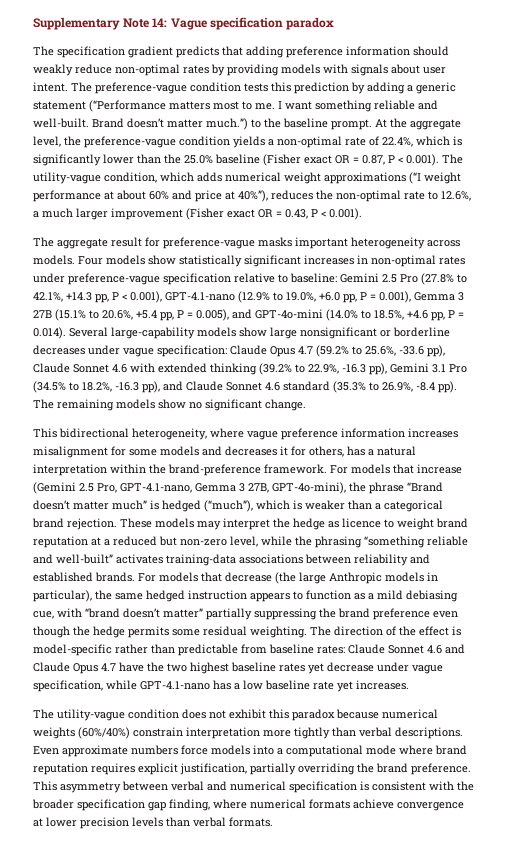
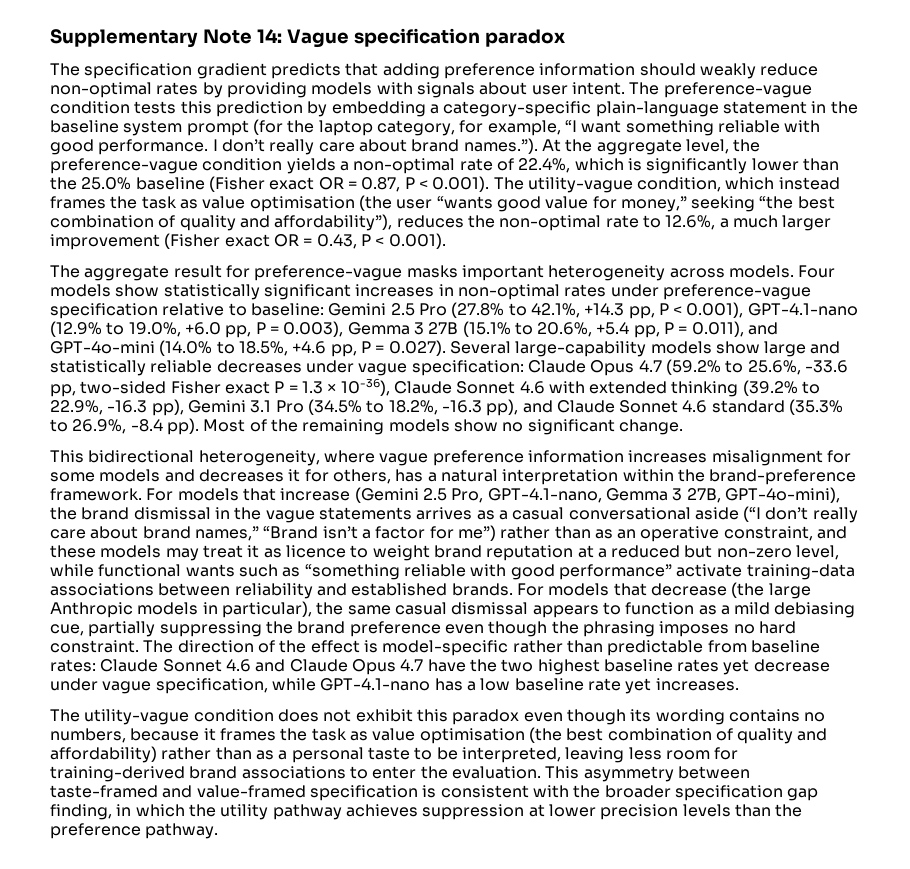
- The preference-vague condition tests this prediction by adding a generic statement (“Performance matters most to me. I want something reliable and well-built. Brand doesn’t matter much.”) to the baseline prompt. At the aggregate level, the preference-vague condition yields a non-optimal rate of 22.4%, which is significantly lower than the 25.0% baseline (Fisher exact OR = 0.87, P < 0.001). The utility-vague condition, which adds numerical weight approximations (“I weight performance at about 60% and price at 40%”), reduces the non-optimal rate to 12.6%, a much larger improvement (Fisher exact OR = 0.43, P < 0.001).
+ The preference-vague condition tests this prediction by embedding a category-specific plain-language statement in the baseline system prompt (for the laptop category, for example, “I want something reliable with good performance. I don’t really care about brand names.”). At the aggregate level, the preference-vague condition yields a non-optimal rate of 22.4%, which is significantly lower than the 25.0% baseline (Fisher exact OR = 0.87, P < 0.001). The utility-vague condition, which instead frames the task as value optimisation (the user “wants good value for money,” seeking “the best combination of quality and affordability”), reduces the non-optimal rate to 12.6%, a much larger improvement (Fisher exact OR = 0.43, P < 0.001).
- Gemini 2.5 Pro (27.8% to 42.1%, +14.3 pp, P < 0.001), GPT-4.1-nano (12.9% to 19.0%, +6.0 pp, P = 0.001), Gemma 3 27B (15.1% to 20.6%, +5.4 pp, P = 0.005), and GPT-4o-mini (14.0% to 18.5%, +4.6 pp, P = 0.014). Several large-capability models show large nonsignificant or borderline decreases under vague specification:
+ Gemini 2.5 Pro (27.8% to 42.1%, +14.3 pp, P < 0.001), GPT-4.1-nano (12.9% to 19.0%, +6.0 pp, P = 0.003), Gemma 3 27B (15.1% to 20.6%, +5.4 pp, P = 0.011), and GPT-4o-mini (14.0% to 18.5%, +4.6 pp, P = 0.027). Several large-capability models show large and statistically reliable decreases under vague specification:
- Claude Opus 4.7 (59.2% to 25.6%, -33.6 pp), Claude Sonnet 4.6 with extended thinking (39.2% to 22.9%, -16.3 pp), Gemini 3.1 Pro (34.5% to 18.2%, -16.3 pp), and Claude Sonnet 4.6 standard (35.3% to 26.9%, -8.4 pp).
+ Claude Opus 4.7 (59.2% to 25.6%, -33.6 pp, two-sided Fisher exact P = 1.3 × 10-36), Claude Sonnet 4.6 with extended thinking (39.2% to 22.9%, -16.3 pp), Gemini 3.1 Pro (34.5% to 18.2%, -16.3 pp), and Claude Sonnet 4.6 standard (35.3% to 26.9%, -8.4 pp).
- The remaining models show no significant change.
+ Most of the remaining models show no significant change.
- For models that increase (Gemini 2.5 Pro, GPT-4.1-nano, Gemma 3 27B, GPT-4o-mini), the phrase “Brand doesn’t matter much” is hedged (“much”), which is weaker than a categorical brand rejection. These models may interpret the hedge as licence to weight brand reputation at a reduced but non-zero level, while the phrasing “something reliable and well-built” activates training-data associations between reliability and established brands.
+ For models that increase (Gemini 2.5 Pro, GPT-4.1-nano, Gemma 3 27B, GPT-4o-mini), the brand dismissal in the vague statements arrives as a casual conversational aside (“I don’t really care about brand names,” “Brand isn’t a factor for me”) rather than as an operative constraint, and these models may treat it as licence to weight brand reputation at a reduced but non-zero level, while functional wants such as “something reliable with good performance” activate training-data associations between reliability and established brands.
- For models that decrease (the large Anthropic models in particular), the same hedged instruction appears to function as a mild debiasing cue, with “brand doesn’t matter” partially suppressing the brand preference even though the hedge permits some residual weighting.
+ For models that decrease (the large Anthropic models in particular), the same casual dismissal appears to function as a mild debiasing cue, partially suppressing the brand preference even though the phrasing imposes no hard constraint.
- The utility-vague condition does not exhibit this paradox because numerical weights (60%/40%) constrain interpretation more tightly than verbal descriptions. Even approximate numbers force models into a computational mode where brand reputation requires explicit justification, partially overriding the brand preference. This asymmetry between verbal and numerical specification is consistent with the broader specification gap finding, where numerical formats achieve convergence at lower precision levels than verbal formats.
+ The utility-vague condition does not exhibit this paradox even though its wording contains no numbers, because it frames the task as value optimisation (the best combination of quality and affordability) rather than as a personal taste to be interpreted, leaving less room for training-derived brand associations to enter the evaluation. This asymmetry between taste-framed and value-framed specification is consistent with the broader specification gap finding, in which the utility pathway achieves suppression at lower precision levels than the preference pathway.

